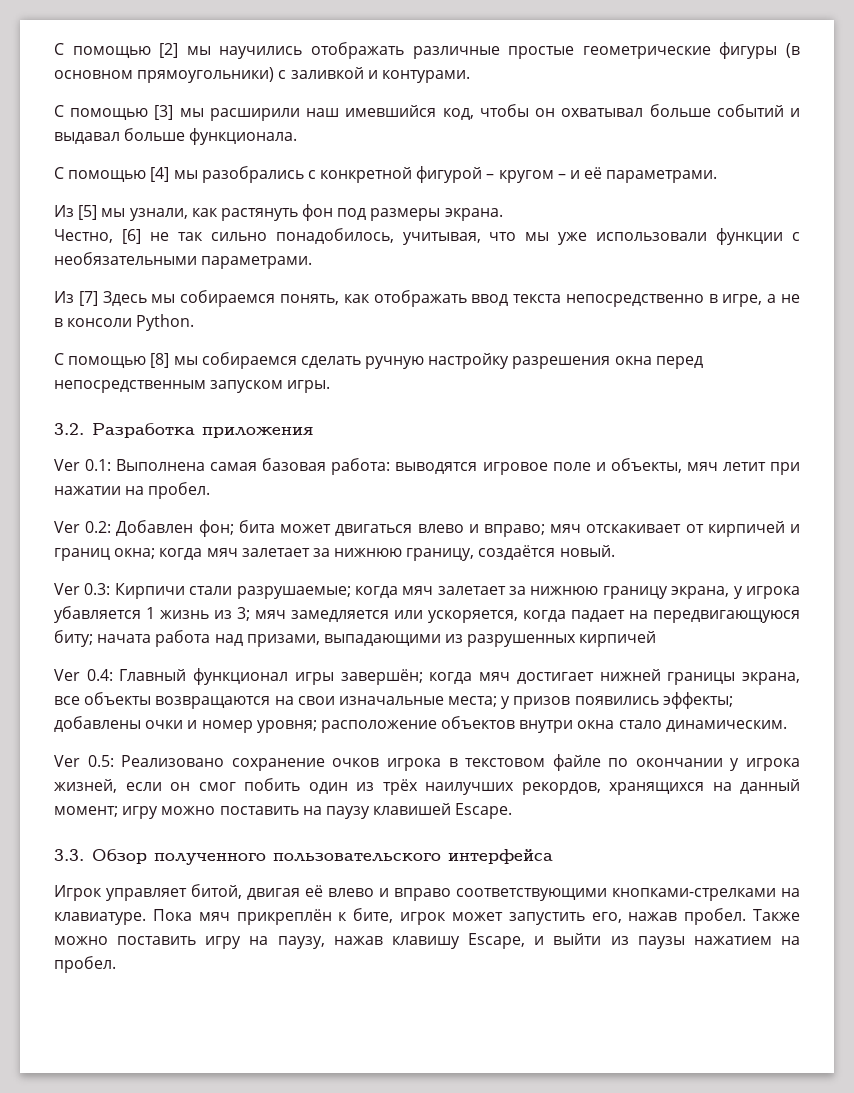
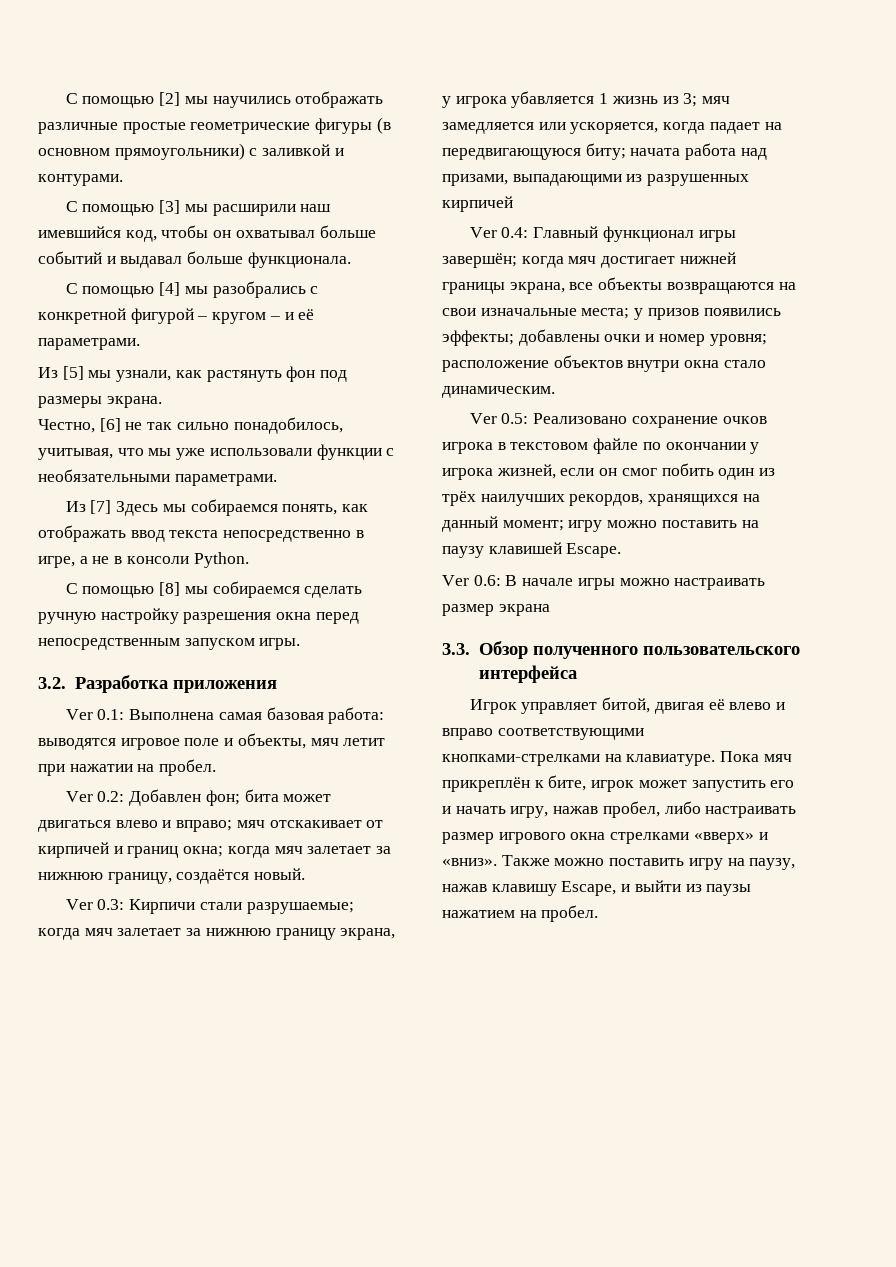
+ Ver 0.6: В начале игры можно настраивать размер экрана
- Пока мяч прикреплён к бите, игрок может запустить его, нажав пробел.
+ Пока мяч прикреплён к бите, игрок может запустить его и начать игру, нажав пробел, либо настраивать размер игрового окна стрелками «вверх» и «вниз».

